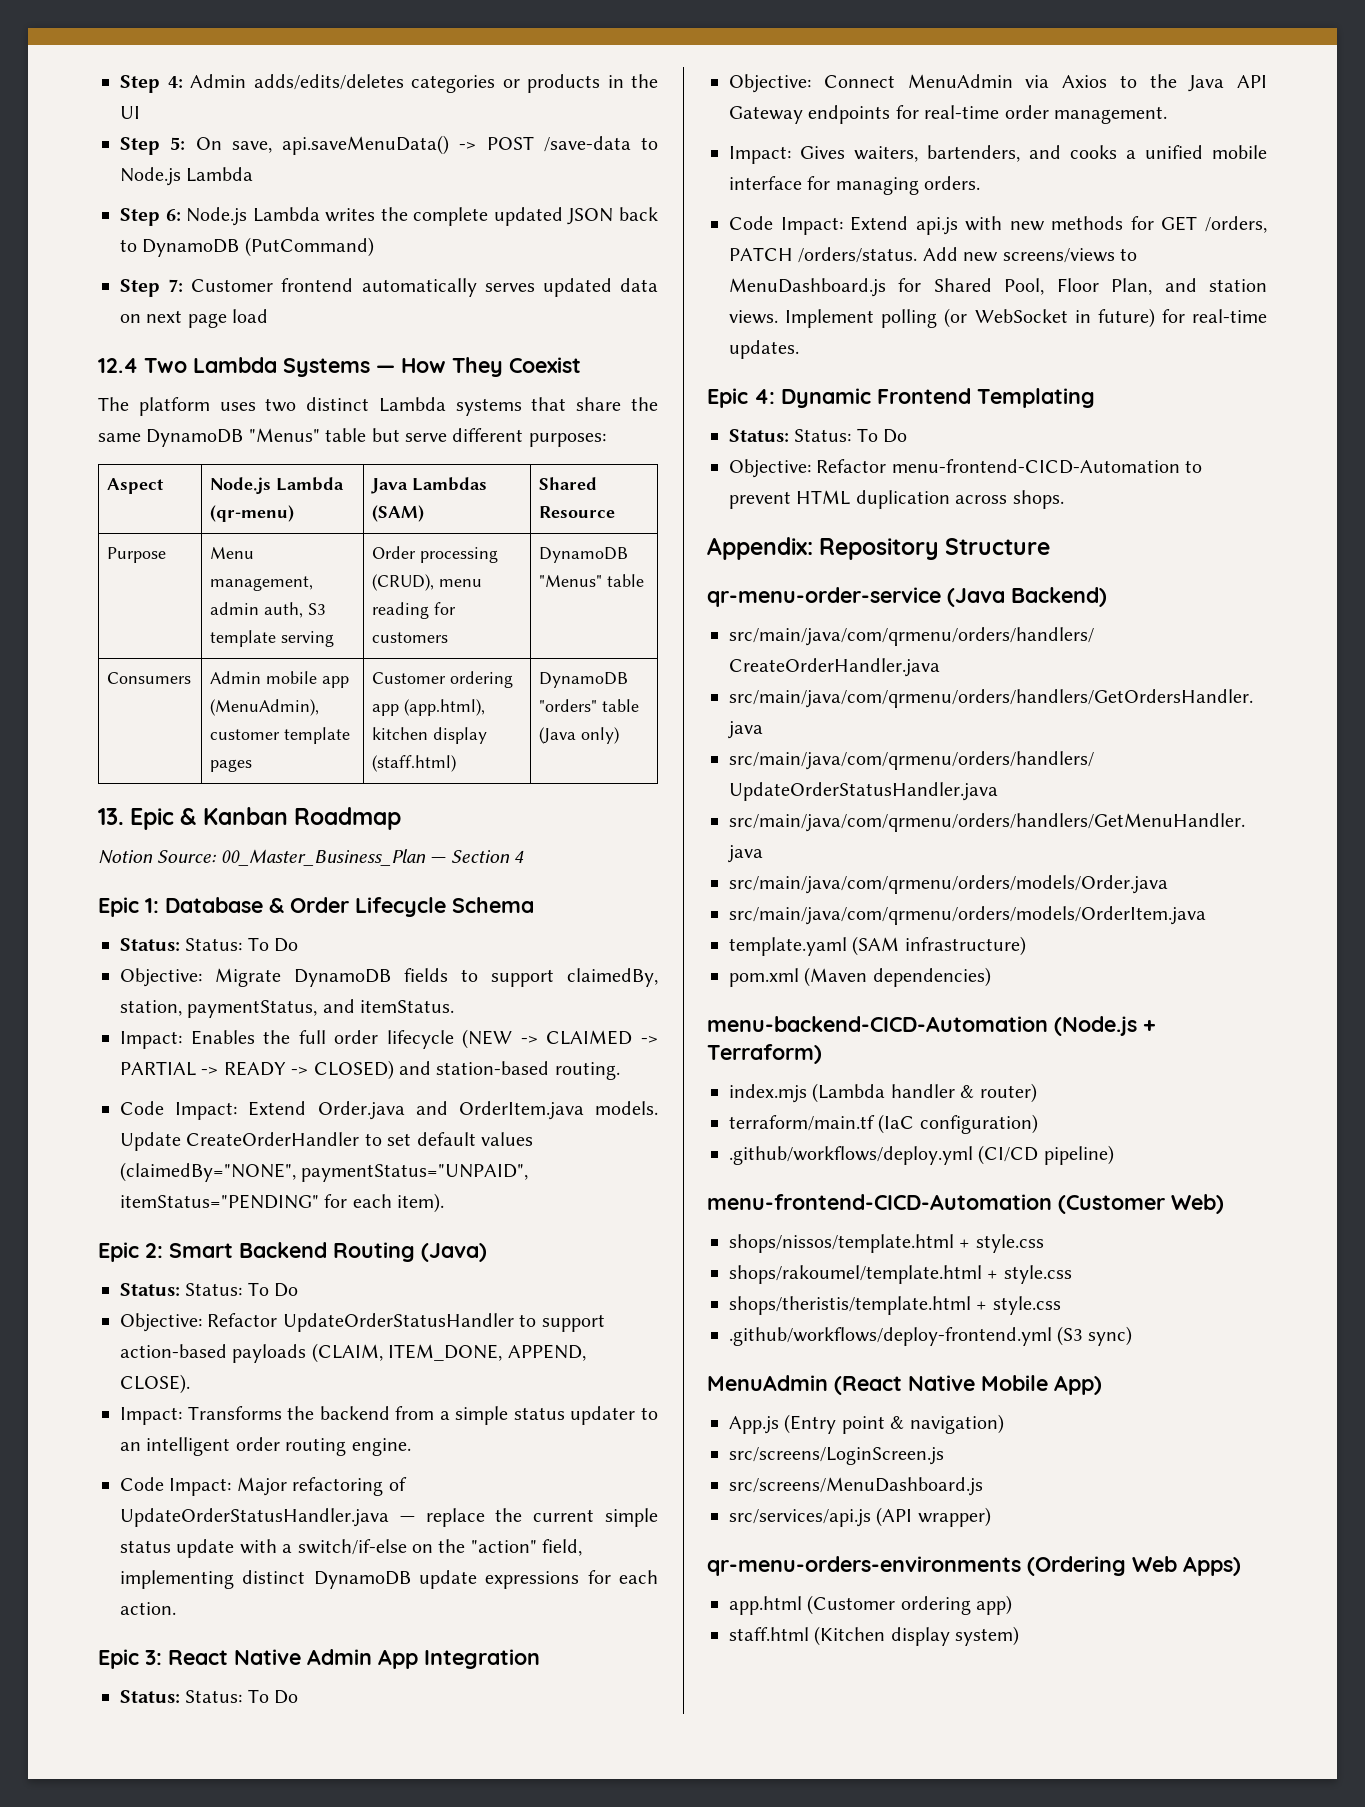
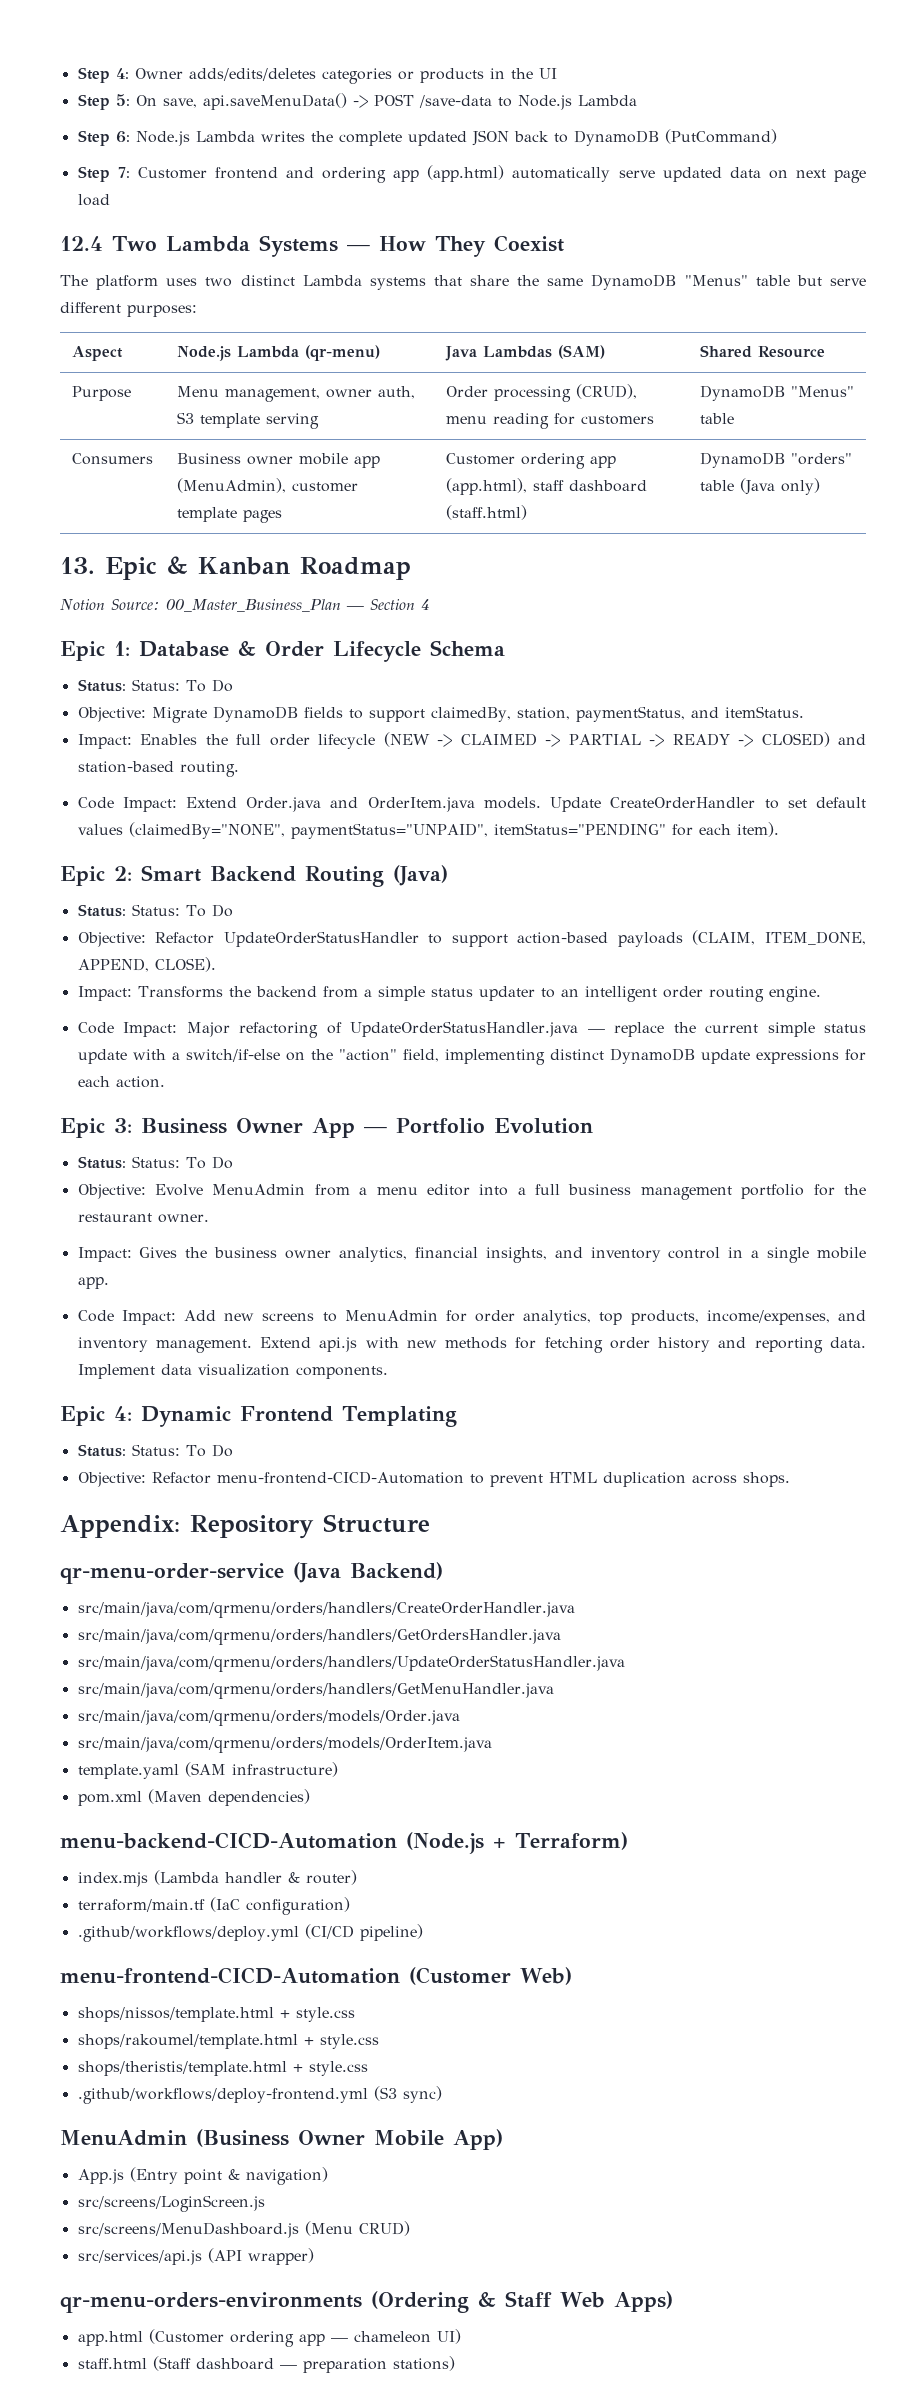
- Step 4: Admin adds/edits/deletes categories or products in the UI
+ Step 4: Owner adds/edits/deletes categories or products in the UI
- Step 7: Customer frontend automatically serves updated data on next page load
+ Step 7: Customer frontend and ordering app (app.html) automatically serve updated data on next page load
- Purpose | Menu management, admin auth, S3 template serving | Order processing (CRUD), menu reading for customers | DynamoDB "Menus" table
+ Purpose | Menu management, owner auth, S3 template serving | Order processing (CRUD), menu reading for customers | DynamoDB "Menus" table
- Consumers | Admin mobile app (MenuAdmin), customer template pages | Customer ordering app (app.html), kitchen display (staff.html) | DynamoDB "orders" table (Java only)
+ Consumers | Business owner mobile app (MenuAdmin), customer template pages | Customer ordering app (app.html), staff dashboard (staff.html) | DynamoDB "orders" table (Java only)
- Epic 3: React Native Admin App Integration
+ Epic 3: Business Owner App — Portfolio Evolution
  Status: Status: To Do
- Objective: Connect MenuAdmin via Axios to the Java API Gateway endpoints for real-time order management.
- Impact: Gives waiters, bartenders, and cooks a unified mobile interface for managing orders.
- Code Impact: Extend api.js with new methods for GET /orders, PATCH /orders/status. Add new screens/views to MenuDashboard.js for Shared Pool, Floor Plan, and station views. Implement polling (or WebSocket in future) for real-time updates.
+ Objective: Evolve MenuAdmin from a menu editor into a full business management portfolio for the restaurant owner.
+ Impact: Gives the business owner analytics, financial insights, and inventory control in a single mobile app.
+ Code Impact: Add new screens to MenuAdmin for order analytics, top products, income/expenses, and inventory management. Extend api.js with new methods for fetching order history and reporting data. Implement data visualization components.
- MenuAdmin (React Native Mobile App)
+ MenuAdmin (Business Owner Mobile App)
- src/screens/MenuDashboard.js
+ src/screens/MenuDashboard.js (Menu CRUD)
- qr-menu-orders-environments (Ordering Web Apps)
+ qr-menu-orders-environments (Ordering & Staff Web Apps)
- app.html (Customer ordering app)
- staff.html (Kitchen display system)
+ app.html (Customer ordering app — chameleon UI)
+ staff.html (Staff dashboard — preparation stations)

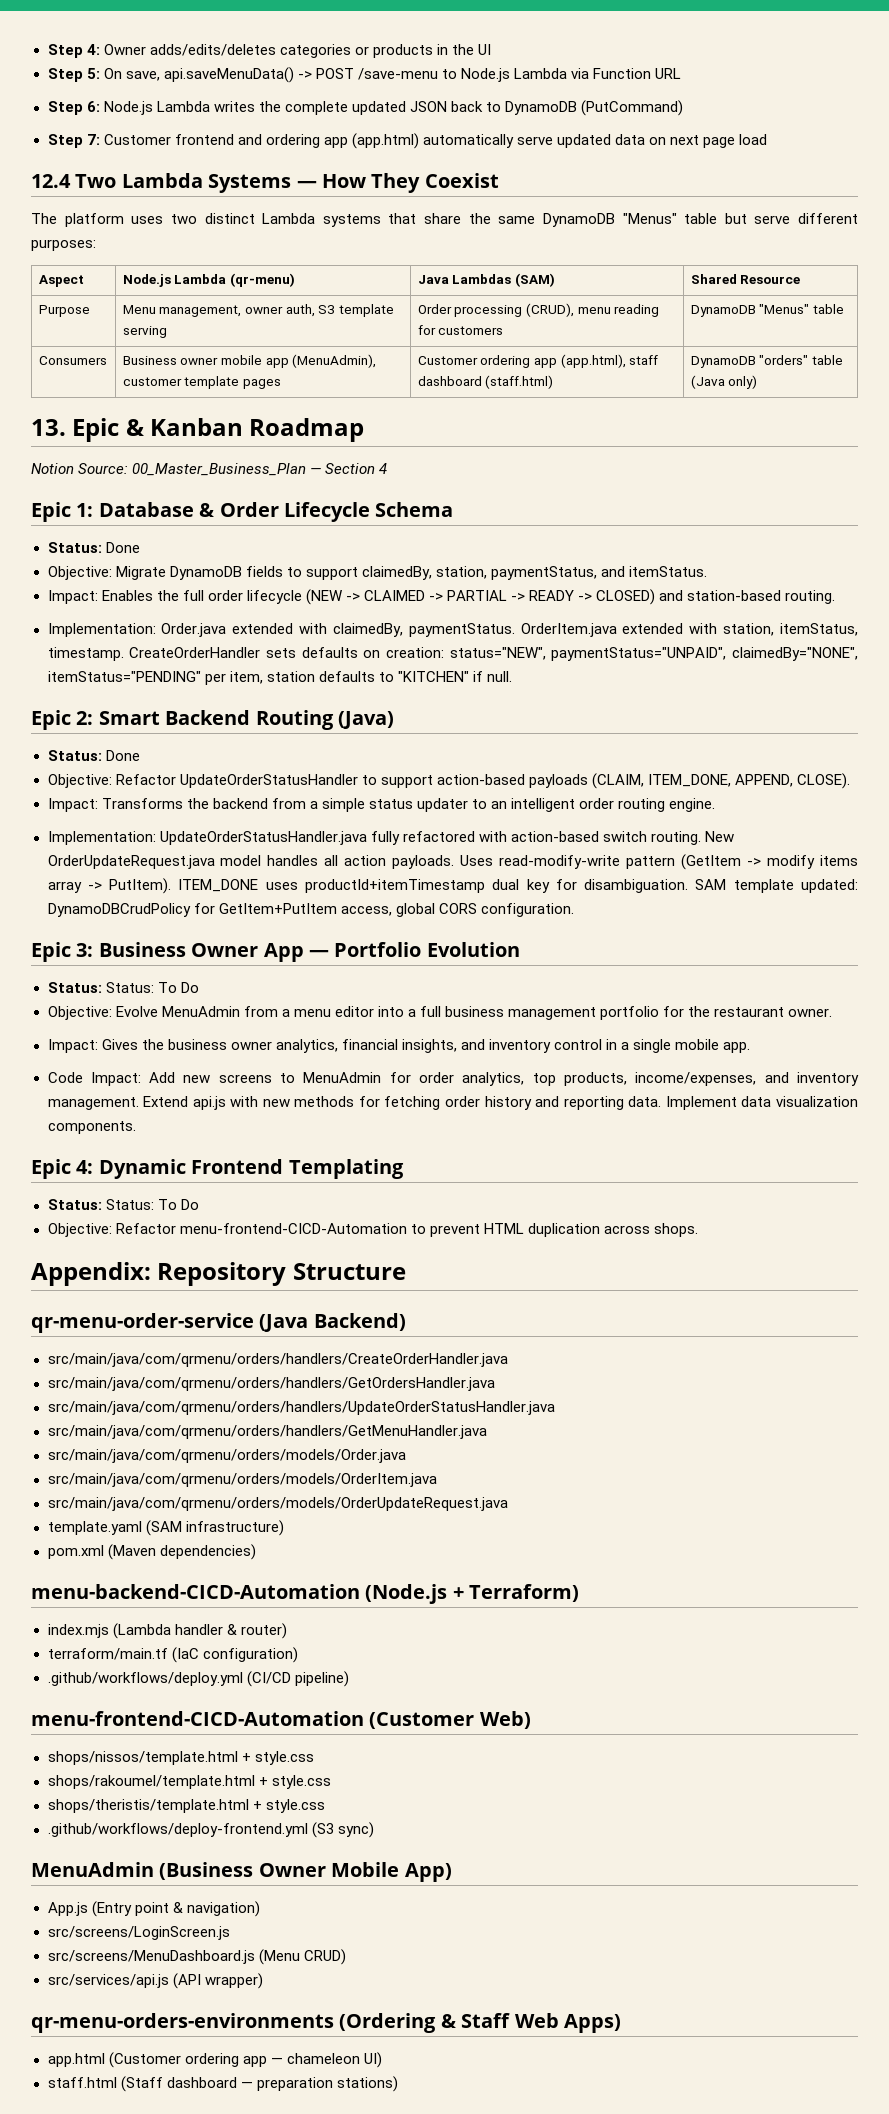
- Step 5: On save, api.saveMenuData() -> POST /save-data to Node.js Lambda
+ Step 5: On save, api.saveMenuData() -> POST /save-menu to Node.js Lambda via Function URL
  Epic 1: Database & Order Lifecycle Schema
- Status: Status: To Do
+ Status: Done
- Code Impact: Extend Order.java and OrderItem.java models. Update CreateOrderHandler to set default values (claimedBy="NONE", paymentStatus="UNPAID", itemStatus="PENDING" for each item).
+ Implementation: Order.java extended with claimedBy, paymentStatus. OrderItem.java extended with station, itemStatus, timestamp. CreateOrderHandler sets defaults on creation: status="NEW", paymentStatus="UNPAID", claimedBy="NONE", itemStatus="PENDING" per item, station defaults to "KITCHEN" if null.
  Epic 2: Smart Backend Routing (Java)
- Status: Status: To Do
+ Status: Done
- Code Impact: Major refactoring of UpdateOrderStatusHandler.java — replace the current simple status update with a switch/if-else on the "action" field, implementing distinct DynamoDB update expressions for each action.
+ Implementation: UpdateOrderStatusHandler.java fully refactored with action-based switch routing. New OrderUpdateRequest.java model handles all action payloads. Uses read-modify-write pattern (GetItem -> modify items array -> PutItem). ITEM_DONE uses productId+itemTimestamp dual key for disambiguation. SAM template updated: DynamoDBCrudPolicy for GetItem+PutItem access, global CORS configuration.
+ src/main/java/com/qrmenu/orders/models/OrderUpdateRequest.java

